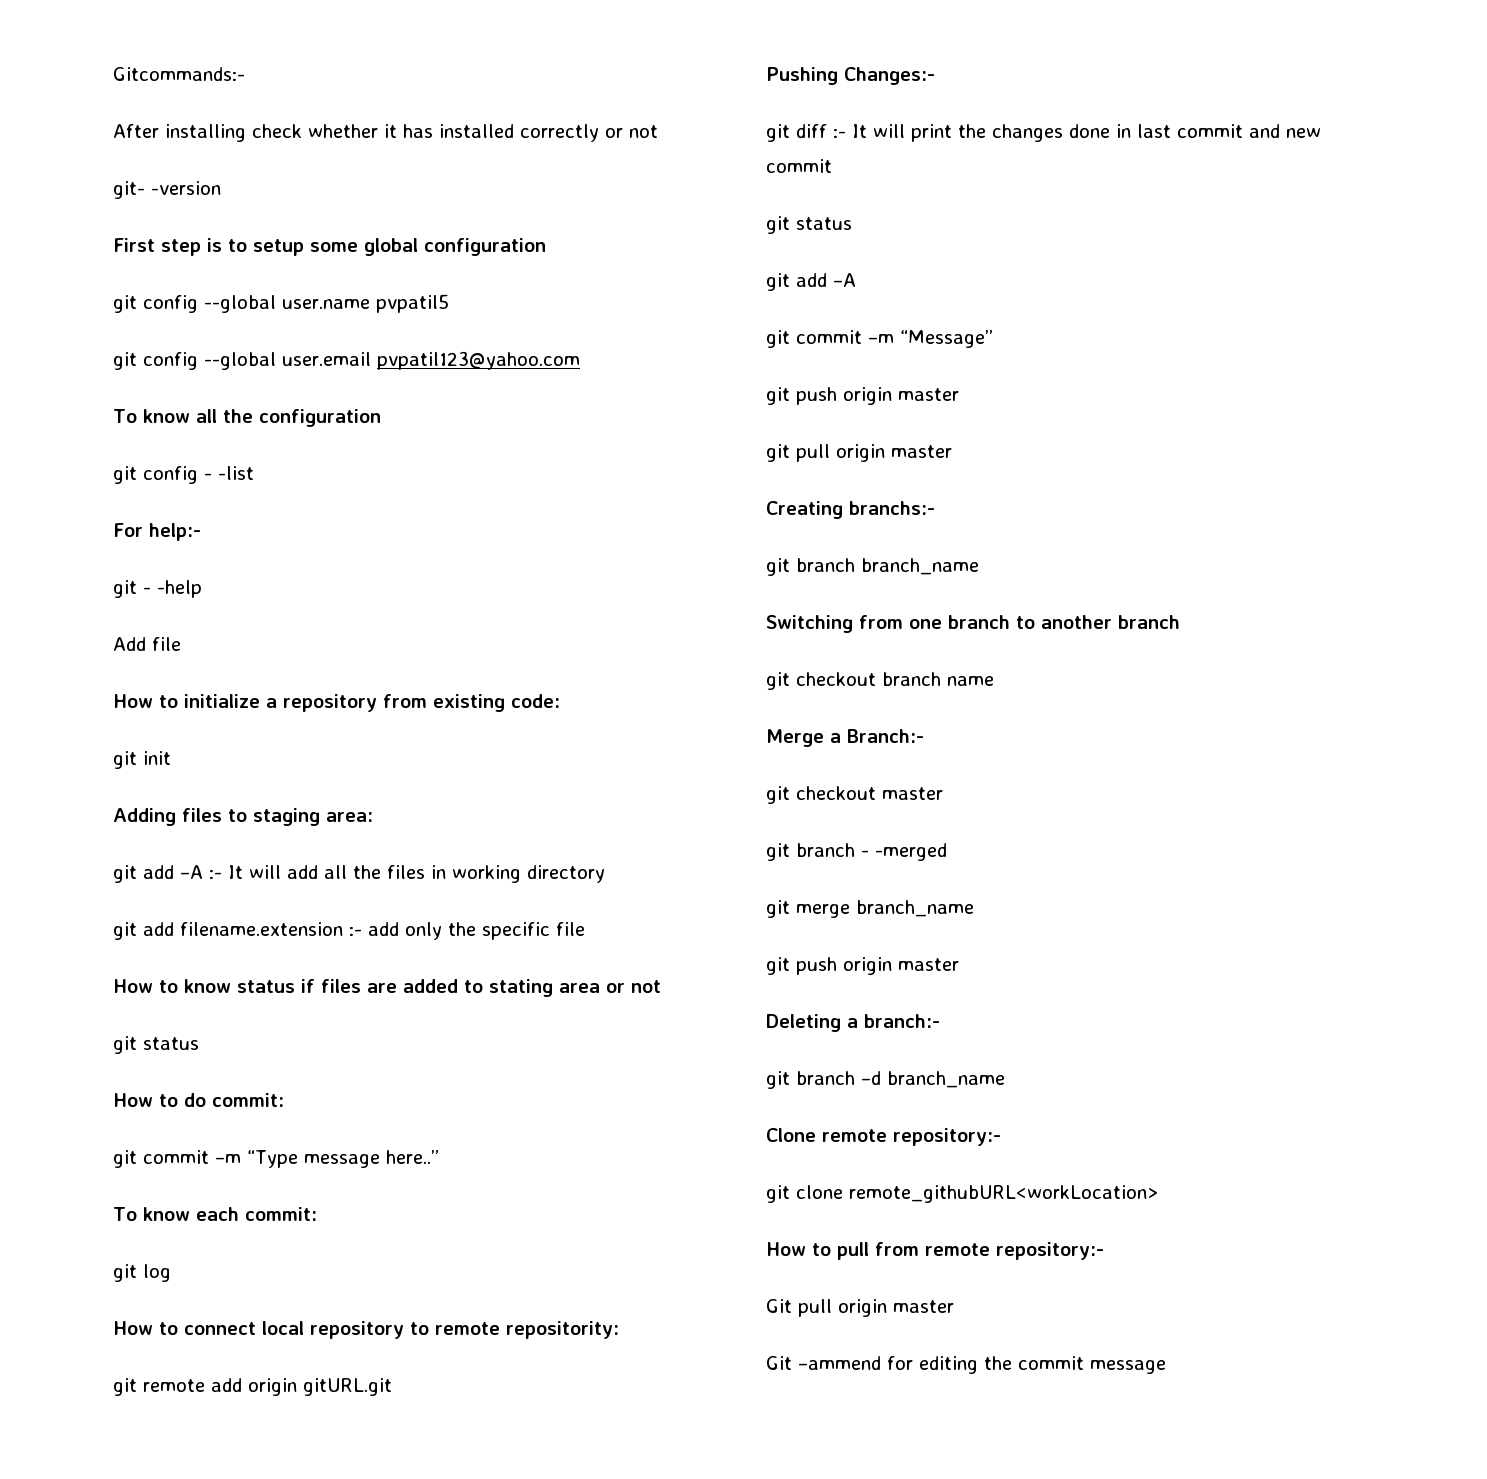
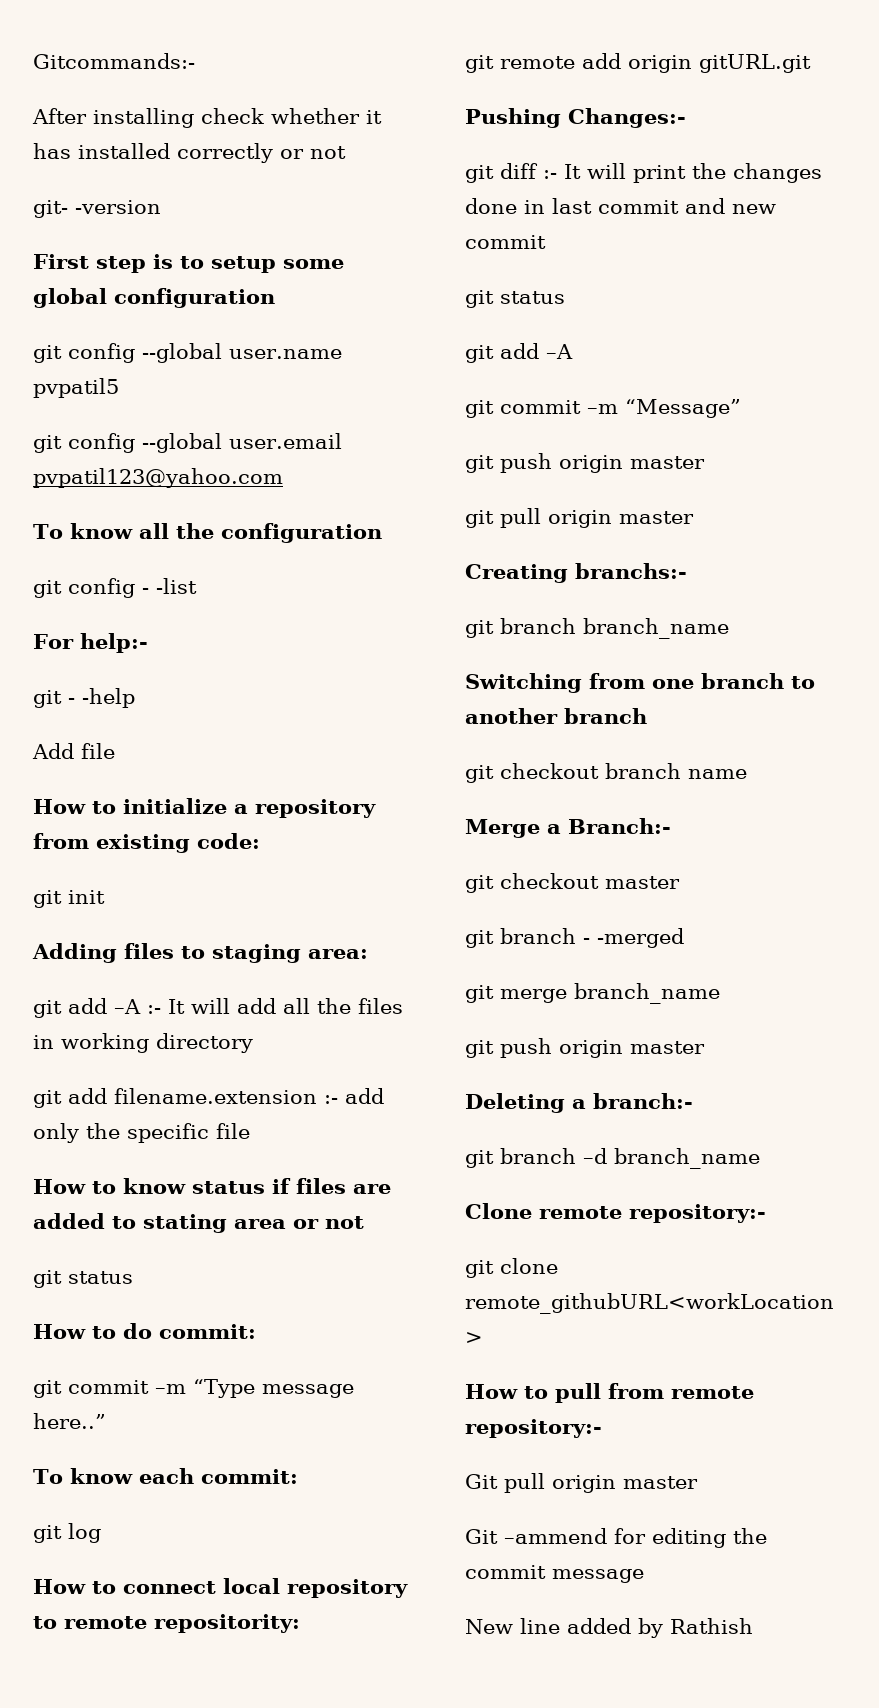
+ New line added by Rathish

